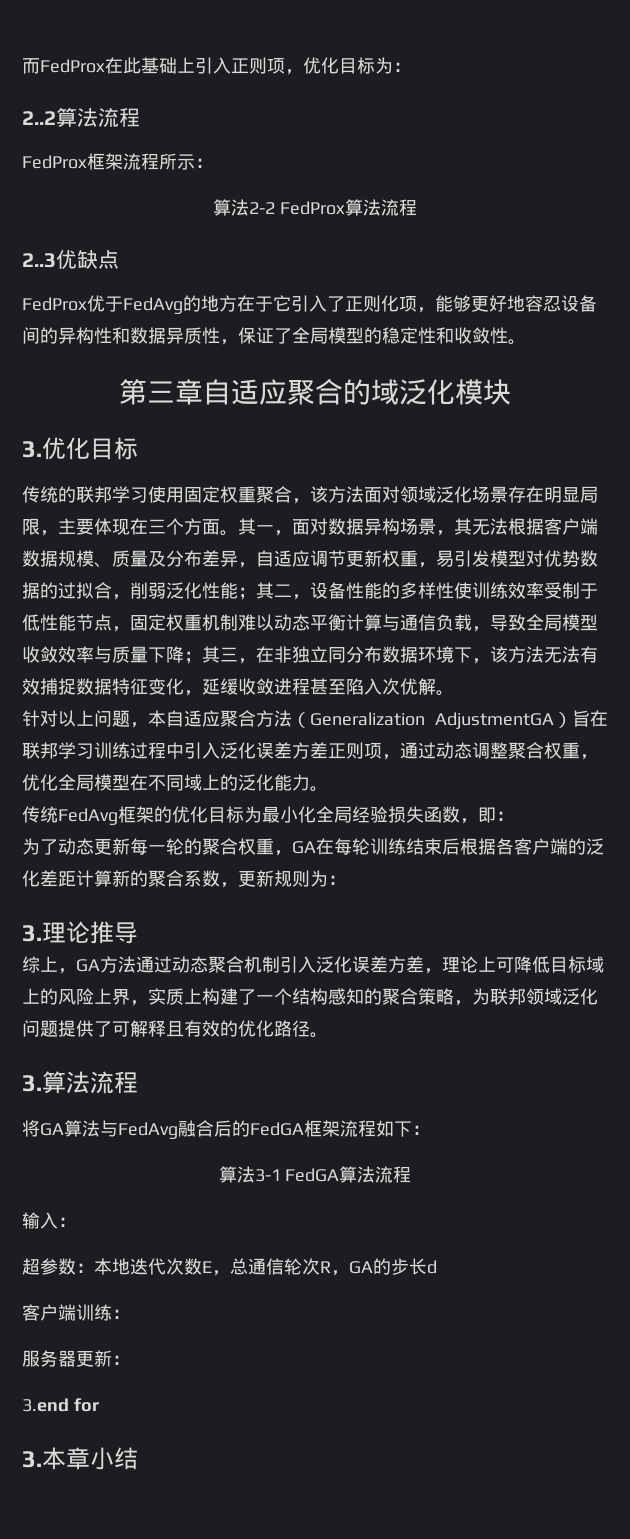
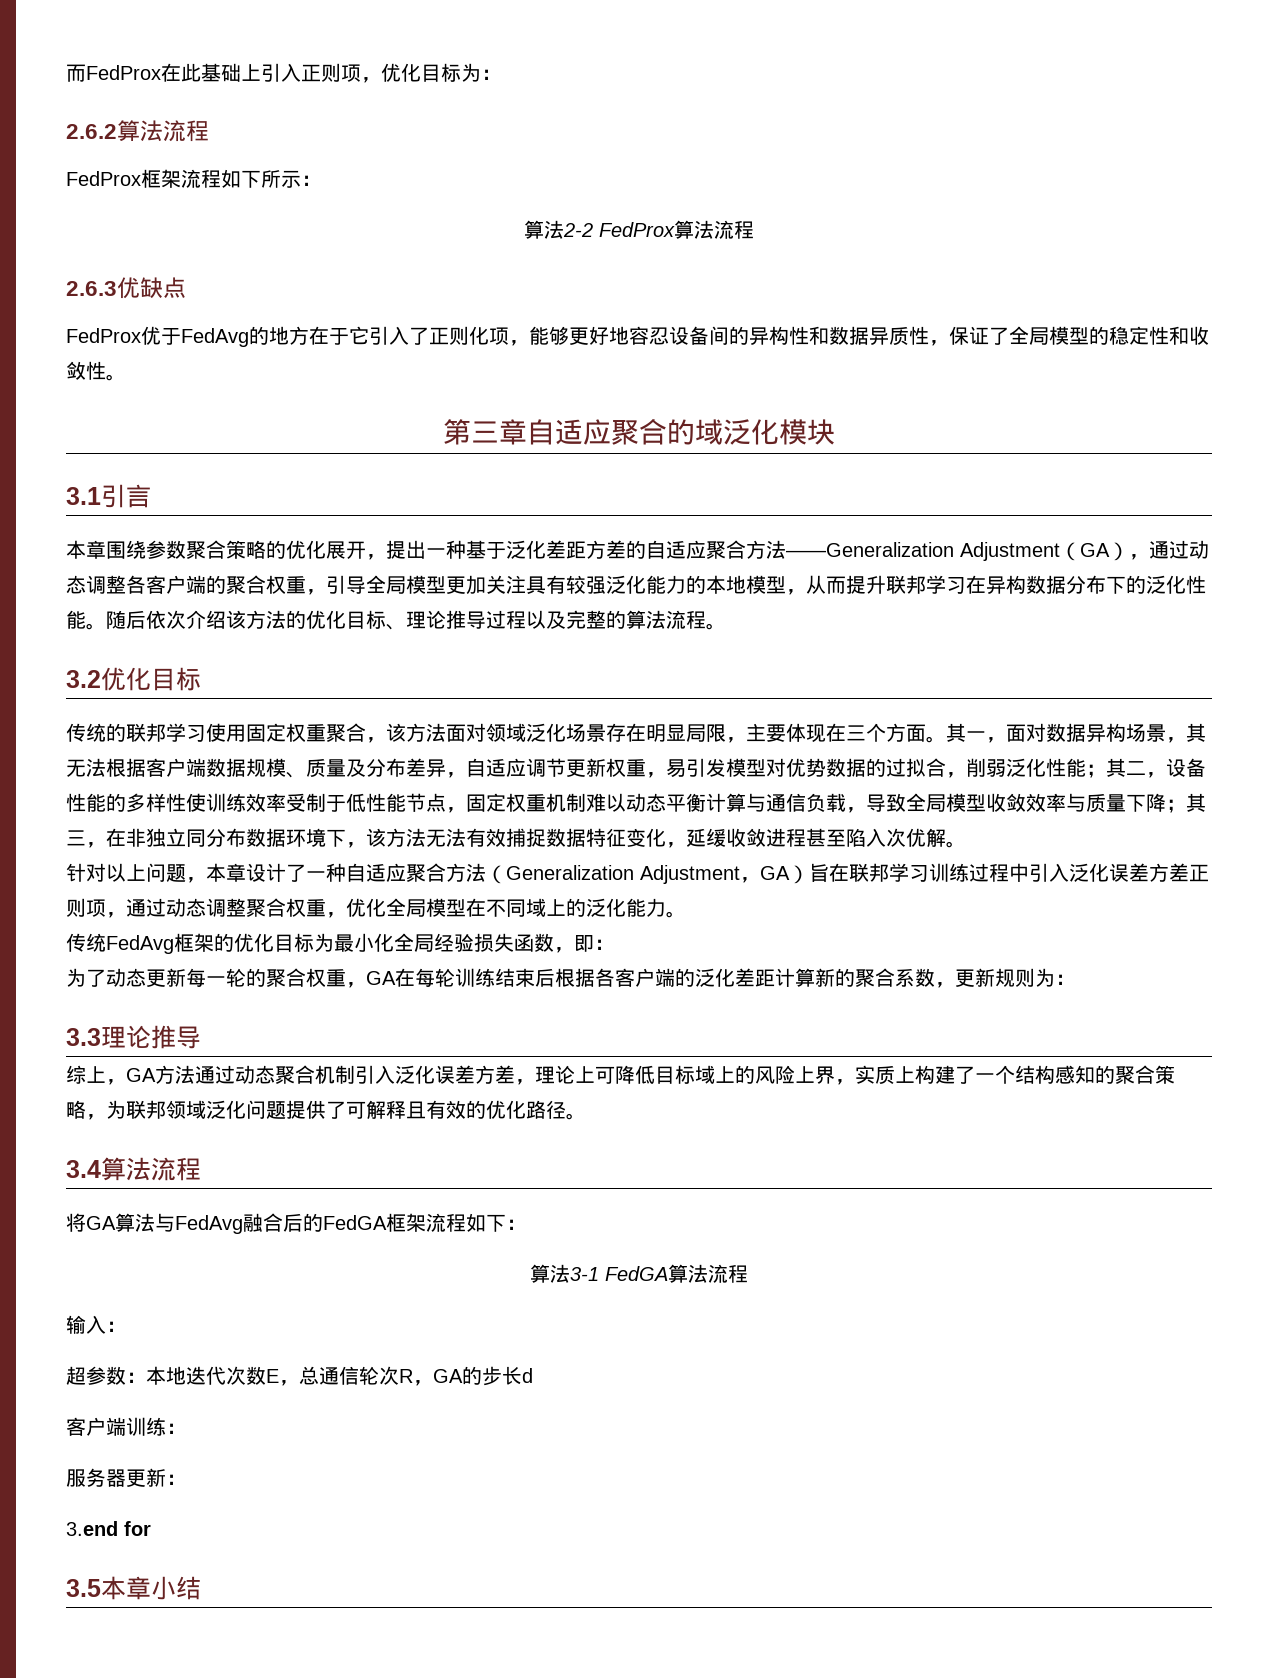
- 2..2算法流程
+ 2.6.2算法流程
- FedProx框架流程所示：
+ FedProx框架流程如下所示：
- 2..3优缺点
+ 2.6.3优缺点
- 3.优化目标
+ 3.1引言
+ 本章围绕参数聚合策略的优化展开，提出一种基于泛化差距方差的自适应聚合方法——Generalization Adjustment（GA），通过动态调整各客户端的聚合权重，引导全局模型更加关注具有较强泛化能力的本地模型，从而提升联邦学习在异构数据分布下的泛化性能。随后依次介绍该方法的优化目标、理论推导过程以及完整的算法流程。
+ 3.2优化目标
- 针对以上问题，本自适应聚合方法（Generalization AdjustmentGA）旨在联邦学习训练过程中引入泛化误差方差正则项，通过动态调整聚合权重，优化全局模型在不同域上的泛化能力。
+ 针对以上问题，本章设计了一种自适应聚合方法（Generalization Adjustment，GA）旨在联邦学习训练过程中引入泛化误差方差正则项，通过动态调整聚合权重，优化全局模型在不同域上的泛化能力。
- 3.理论推导
+ 3.3理论推导
- 3.算法流程
+ 3.4算法流程
- 3.本章小结
+ 3.5本章小结

